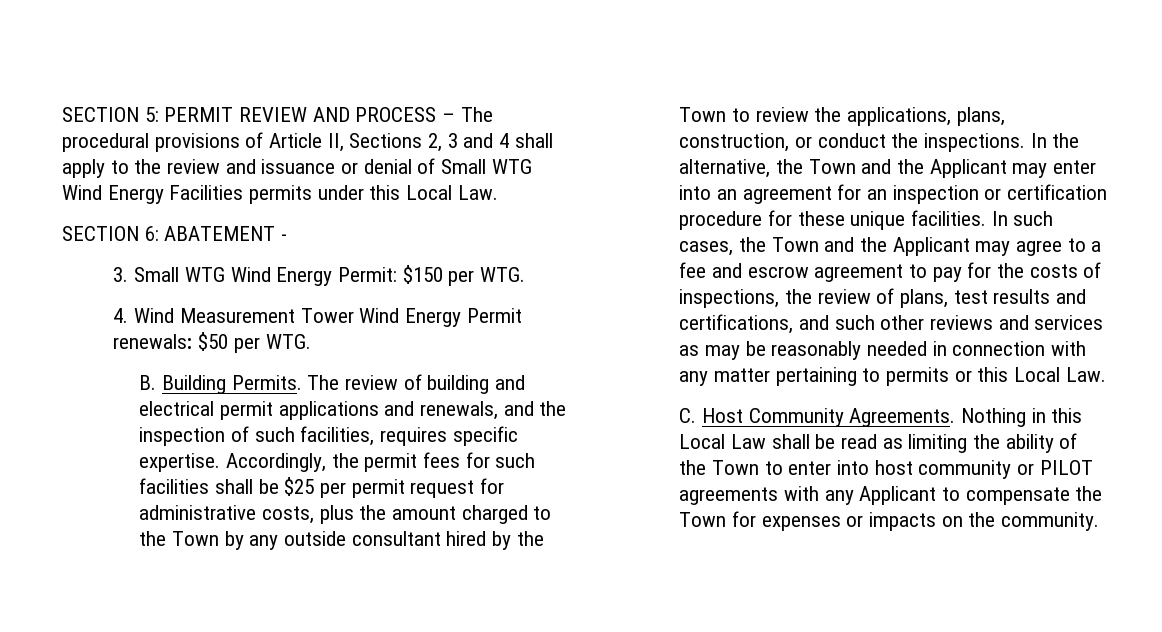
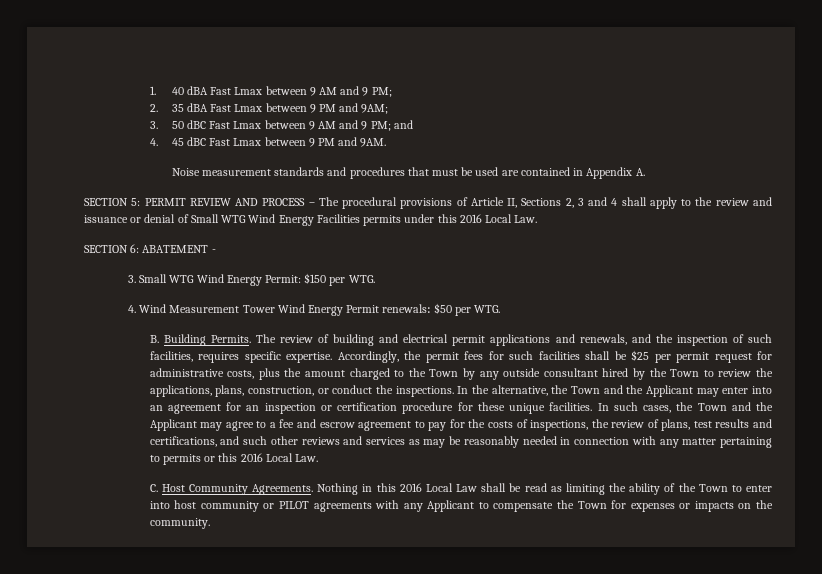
+ 1. 40 dBA Fast Lmax between 9 AM and 9 PM;
+ 2. 35 dBA Fast Lmax between 9 PM and 9AM;
+ 3. 50 dBC Fast Lmax between 9 AM and 9 PM; and
+ 4. 45 dBC Fast Lmax between 9 PM and 9AM.
+ Noise measurement standards and procedures that must be used are contained in Appendix A.
- SECTION 5: PERMIT REVIEW AND PROCESS – The procedural provisions of Article II, Sections 2, 3 and 4 shall apply to the review and issuance or denial of Small WTG Wind Energy Facilities permits under this Local Law.
+ SECTION 5: PERMIT REVIEW AND PROCESS – The procedural provisions of Article II, Sections 2, 3 and 4 shall apply to the review and issuance or denial of Small WTG Wind Energy Facilities permits under this 2016 Local Law.
- In such cases, the Town and the Applicant may agree to a fee and escrow agreement to pay for the costs of inspections, the review of plans, test results and certifications, and such other reviews and services as may be reasonably needed in connection with any matter pertaining to permits or this Local Law.
+ In such cases, the Town and the Applicant may agree to a fee and escrow agreement to pay for the costs of inspections, the review of plans, test results and certifications, and such other reviews and services as may be reasonably needed in connection with any matter pertaining to permits or this 2016 Local Law.
- Nothing in this Local Law shall be read as limiting the ability of the Town to enter into host community or PILOT agreements with any Applicant to compensate the Town for expenses or impacts on the community.
+ Nothing in this 2016 Local Law shall be read as limiting the ability of the Town to enter into host community or PILOT agreements with any Applicant to compensate the Town for expenses or impacts on the community.

